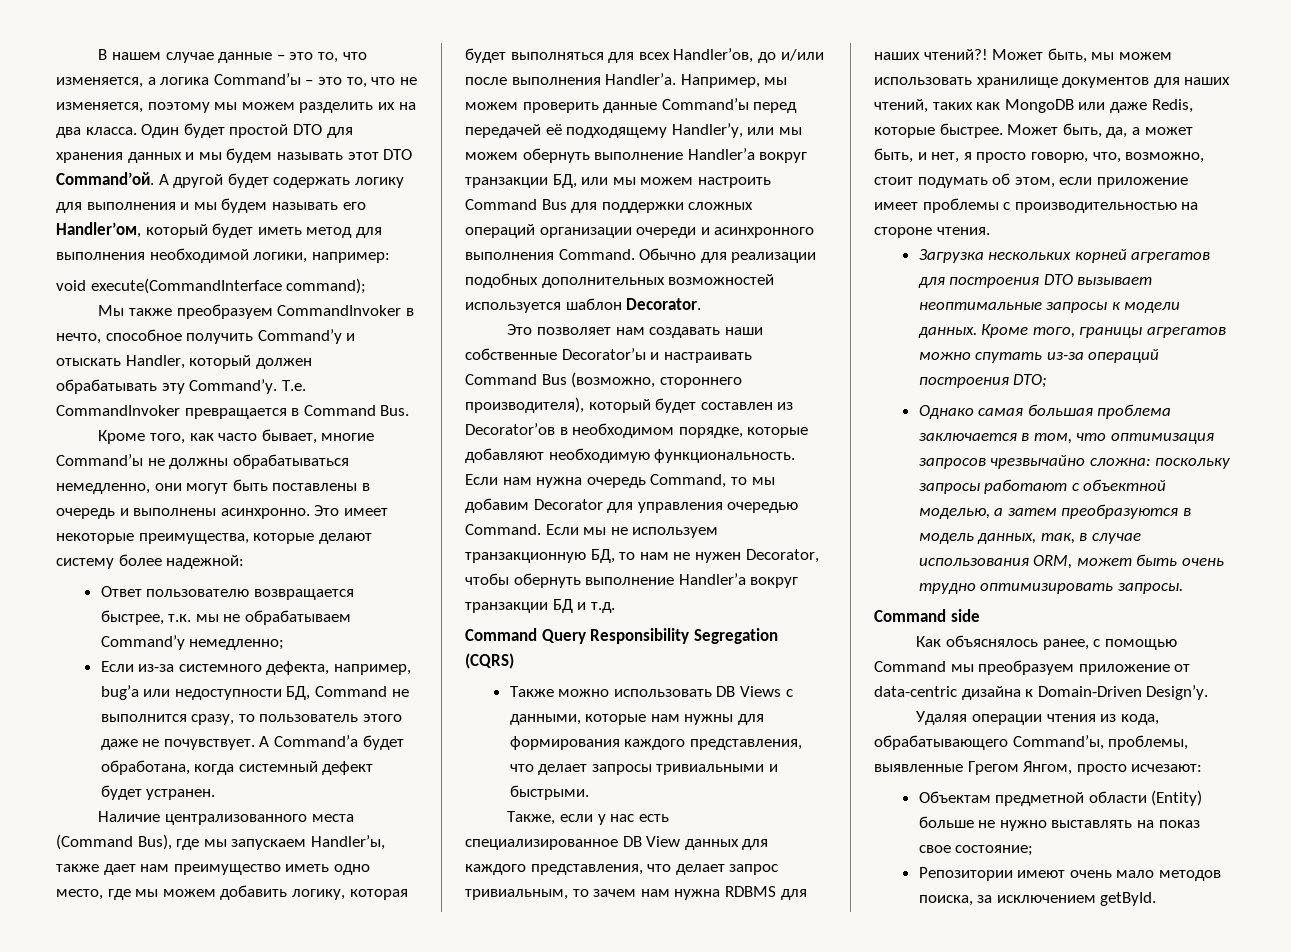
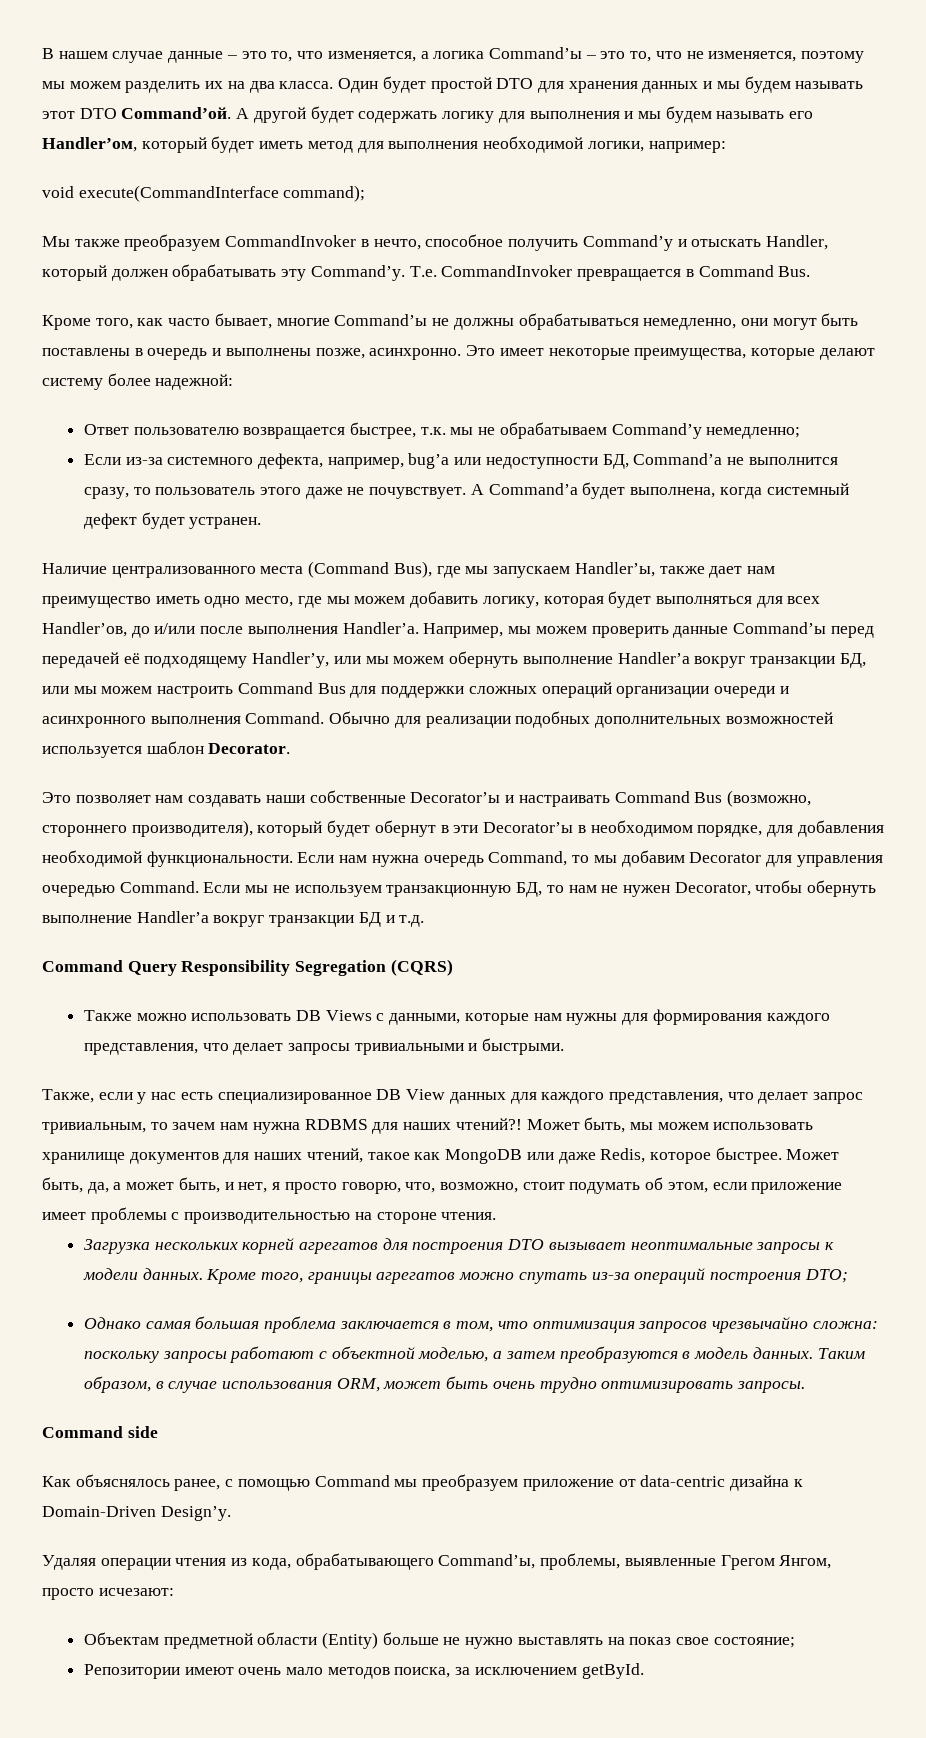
- Кроме того, как часто бывает, многие Command’ы не должны обрабатываться немедленно, они могут быть поставлены в очередь и выполнены асинхронно.
+ Кроме того, как часто бывает, многие Command’ы не должны обрабатываться немедленно, они могут быть поставлены в очередь и выполнены позже, асинхронно.
- Если из-за системного дефекта, например, bug’a или недоступности БД, Command не выполнится сразу, то пользователь этого даже не почувствует.
+ Если из-за системного дефекта, например, bug’a или недоступности БД, Command’a не выполнится сразу, то пользователь этого даже не почувствует.
- А Command’a будет обработана, когда системный дефект будет устранен.
+ А Command’a будет выполнена, когда системный дефект будет устранен.
- Это позволяет нам создавать наши собственные Decorator’ы и настраивать Command Bus (возможно, стороннего производителя), который будет составлен из Decorator’ов в необходимом порядке, которые добавляют необходимую функциональность.
+ Это позволяет нам создавать наши собственные Decorator’ы и настраивать Command Bus (возможно, стороннего производителя), который будет обернут в эти Decorator’ы в необходимом порядке, для добавления необходимой функциональности.
- Может быть, мы можем использовать хранилище документов для наших чтений, таких как MongoDB или даже Redis, которые быстрее.
+ Может быть, мы можем использовать хранилище документов для наших чтений, такое как MongoDB или даже Redis, которое быстрее.
- Однако самая большая проблема заключается в том, что оптимизация запросов чрезвычайно сложна: поскольку запросы работают с объектной моделью, а затем преобразуются в модель данных, так, в случае использования ORM, может быть очень трудно оптимизировать запросы.
+ Однако самая большая проблема заключается в том, что оптимизация запросов чрезвычайно сложна: поскольку запросы работают с объектной моделью, а затем преобразуются в модель данных. Таким образом, в случае использования ORM, может быть очень трудно оптимизировать запросы.

